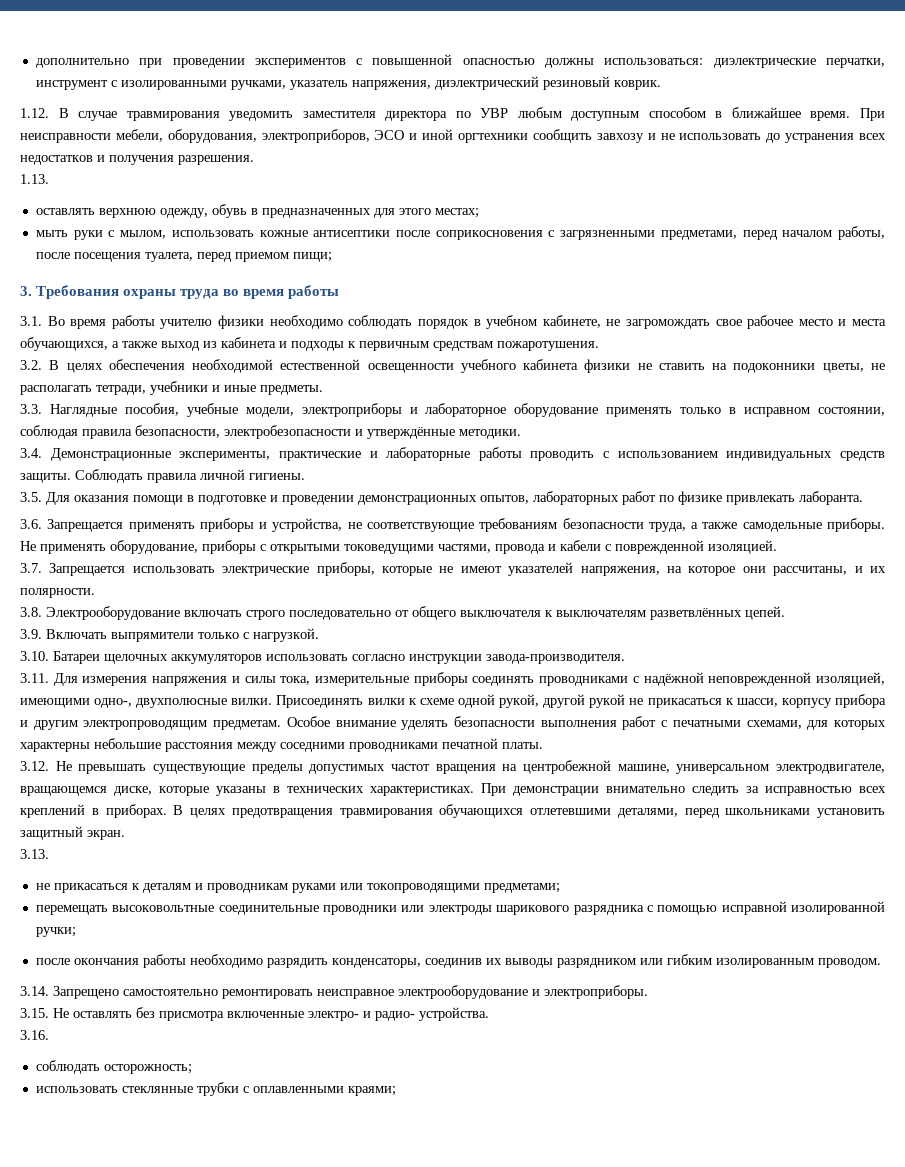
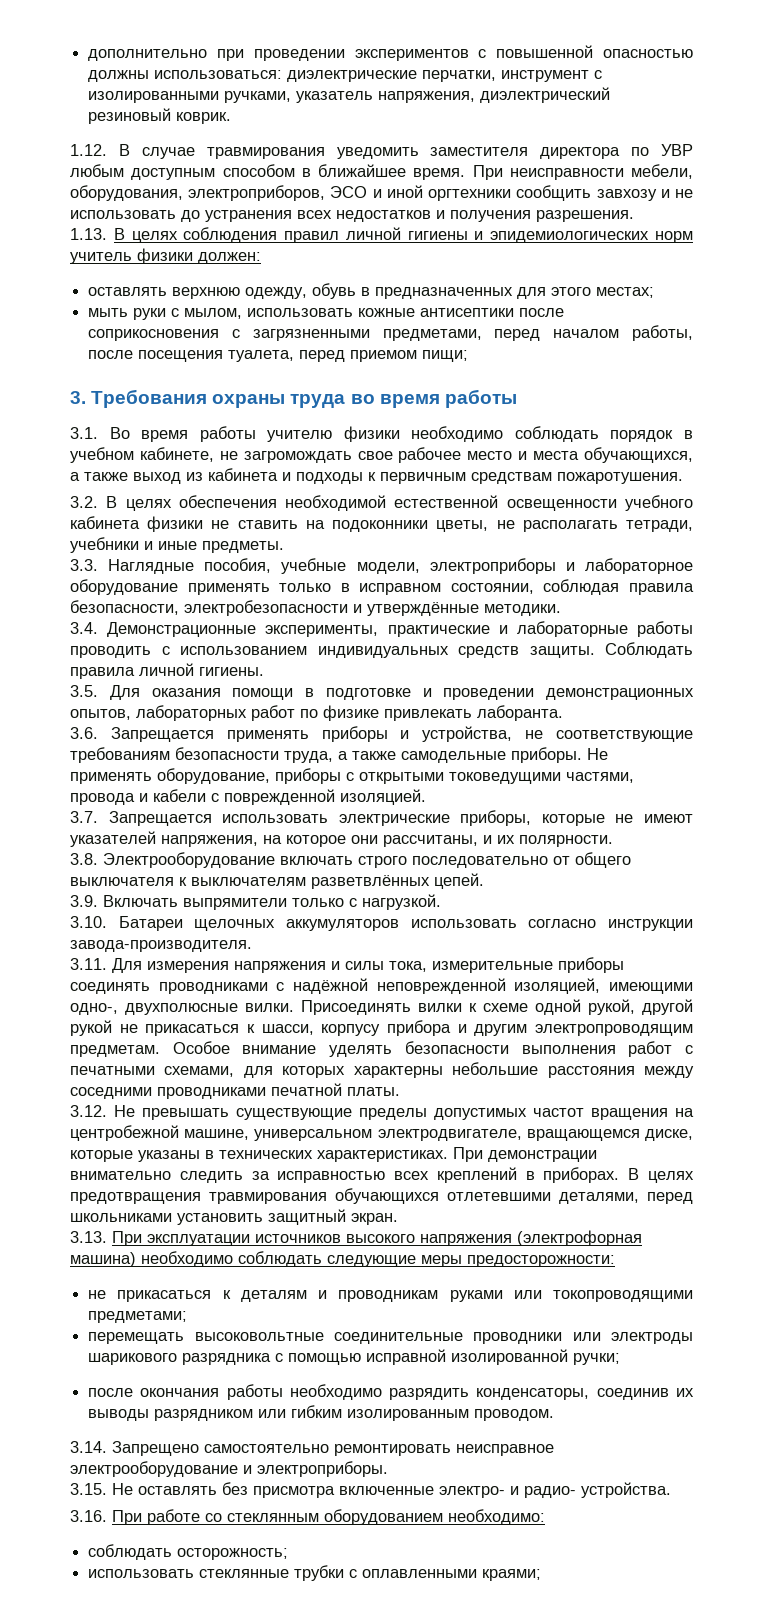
- 1.13.
+ 1.13. В целях соблюдения правил личной гигиены и эпидемиологических норм учитель физики должен:
- 3.13.
+ 3.13. При эксплуатации источников высокого напряжения (электрофорная машина) необходимо соблюдать следующие меры предосторожности:
- 3.16.
+ 3.16. При работе со стеклянным оборудованием необходимо:

